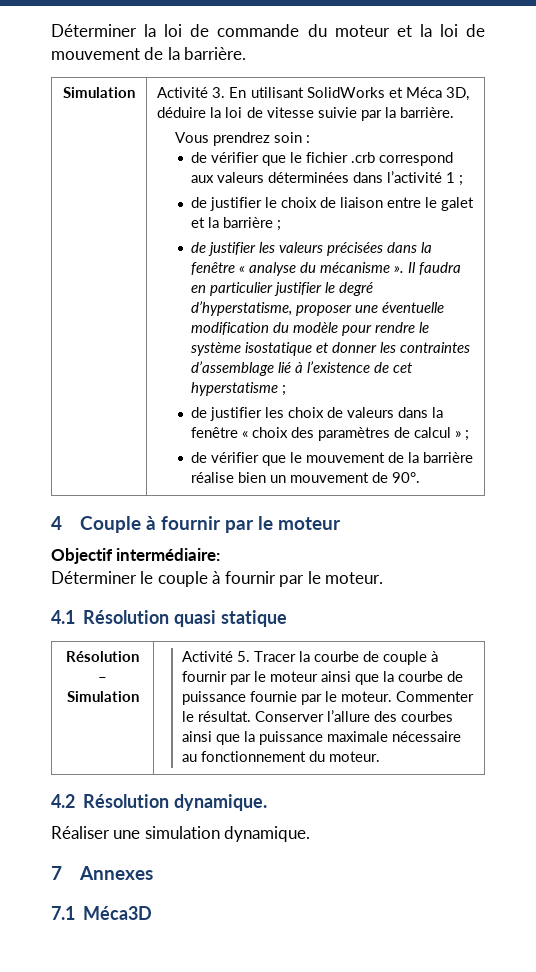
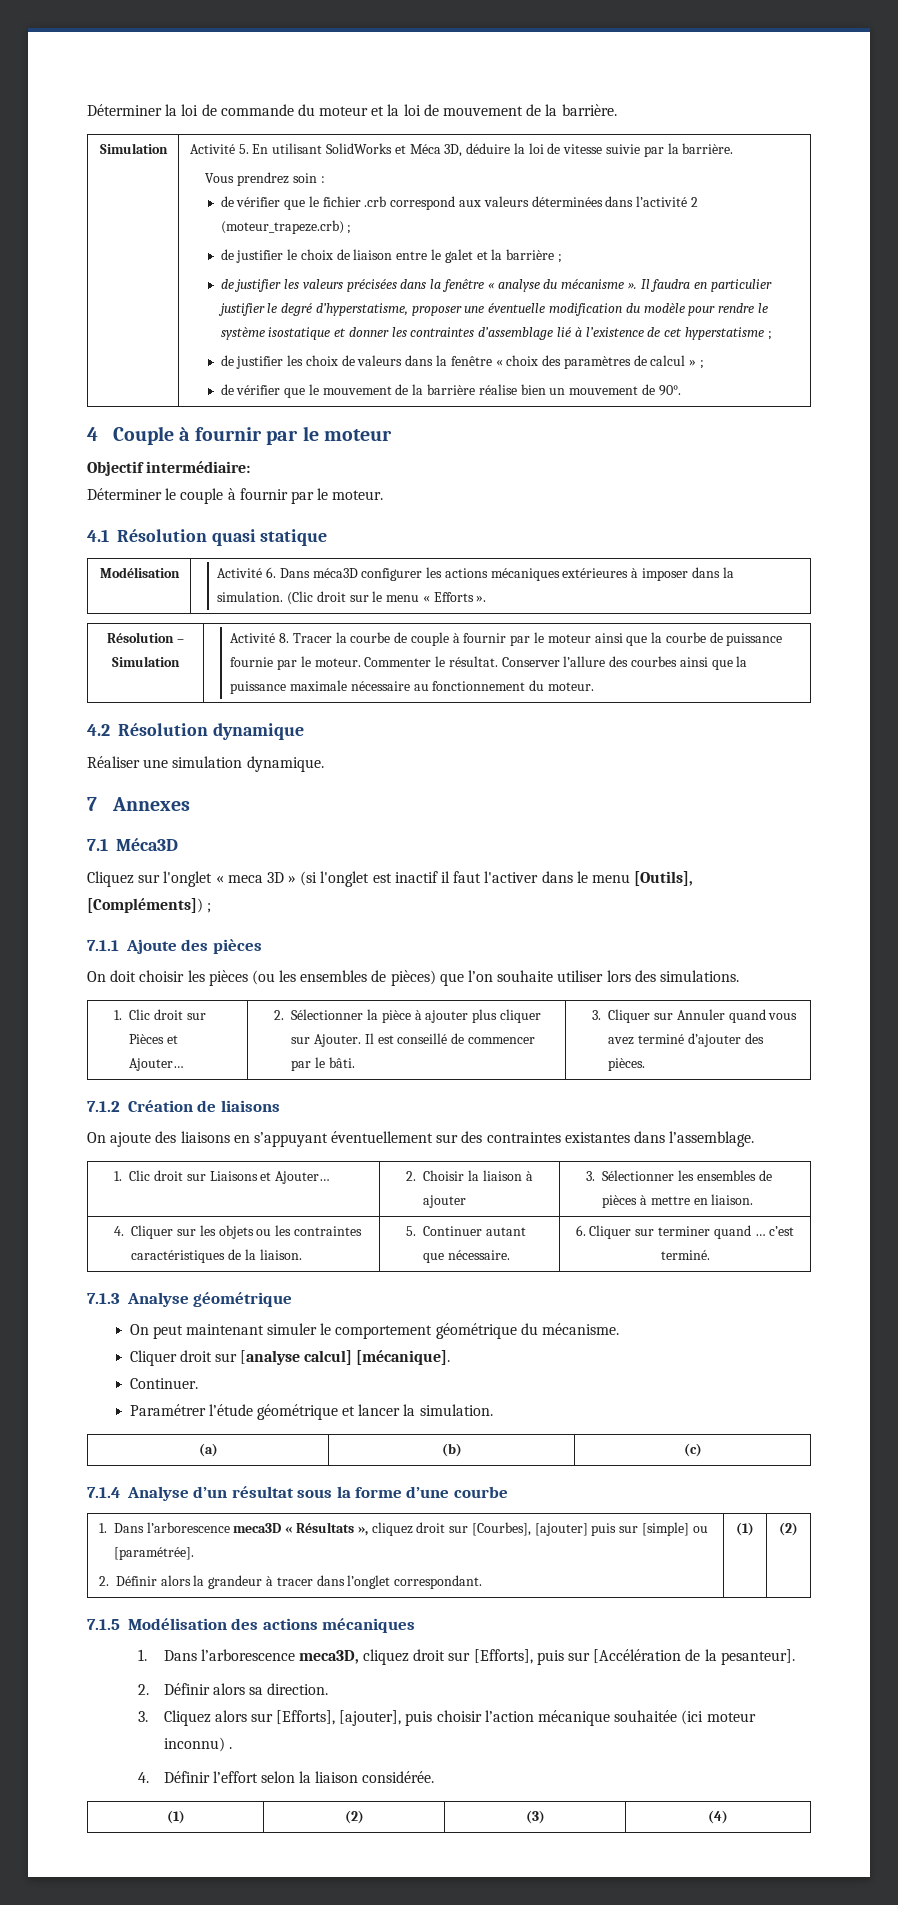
- Activité 3. En utilisant SolidWorks et Méca 3D, déduire la loi de vitesse suivie par la barrière.
+ Activité 5. En utilisant SolidWorks et Méca 3D, déduire la loi de vitesse suivie par la barrière.
- de vérifier que le fichier .crb correspond aux valeurs déterminées dans l’activité 1 ;
+ de vérifier que le fichier .crb correspond aux valeurs déterminées dans l’activité 2 (moteur_trapeze.crb) ;
+ Modélisation | Activité 6. Dans méca3D configurer les actions mécaniques extérieures à imposer dans la simulation. (Clic droit sur le menu « Efforts ».
- Activité 5. Tracer la courbe de couple à fournir par le moteur ainsi que la courbe de puissance fournie par le moteur.
+ Activité 8. Tracer la courbe de couple à fournir par le moteur ainsi que la courbe de puissance fournie par le moteur.
- 4.2 Résolution dynamique.
+ 4.2 Résolution dynamique
+ Cliquez sur l'onglet « meca 3D » (si l'onglet est inactif il faut l'activer dans le menu [Outils], [Compléments]) ;
+ 7.1.1 Ajoute des pièces
+ On doit choisir les pièces (ou les ensembles de pièces) que l’on souhaite utiliser lors des simulations.
+ 1. Clic droit sur Pièces et Ajouter… | 2. Sélectionner la pièce à ajouter plus cliquer sur Ajouter. Il est conseillé de commencer par le bâti. | 3. Cliquer sur Annuler quand vous avez terminé d’ajouter des pièces.
+ 7.1.2 Création de liaisons
+ On ajoute des liaisons en s’appuyant éventuellement sur des contraintes existantes dans l’assemblage.
+ 1. Clic droit sur Liaisons et Ajouter… | 2. Choisir la liaison à ajouter | 3. Sélectionner les ensembles de pièces à mettre en liaison.
+ 4. Cliquer sur les objets ou les contraintes caractéristiques de la liaison. | 5. Continuer autant que nécessaire. | 6. Cliquer sur terminer quand … c’est terminé.
+ 7.1.3 Analyse géométrique
+ On peut maintenant simuler le comportement géométrique du mécanisme.
+ Cliquer droit sur [analyse calcul] [mécanique].
+ Continuer.
+ Paramétrer l’étude géométrique et lancer la simulation.
+ (a) | (b) | (c)
+ 7.1.4 Analyse d’un résultat sous la forme d’une courbe
+ 1. Dans l’arborescence meca3D « Résultats », cliquez droit sur [Courbes], [ajouter] puis sur [simple] ou [paramétrée].
+ 2. Définir alors la grandeur à tracer dans l’onglet correspondant. | (1) | (2)
+ 7.1.5 Modélisation des actions mécaniques
+ 1. Dans l’arborescence meca3D, cliquez droit sur [Efforts], puis sur [Accélération de la pesanteur].
+ 2. Définir alors sa direction.
+ 3. Cliquez alors sur [Efforts], [ajouter], puis choisir l’action mécanique souhaitée (ici moteur inconnu) .
+ 4. Définir l’effort selon la liaison considérée.
+ (1) | (2) | (3) | (4)

